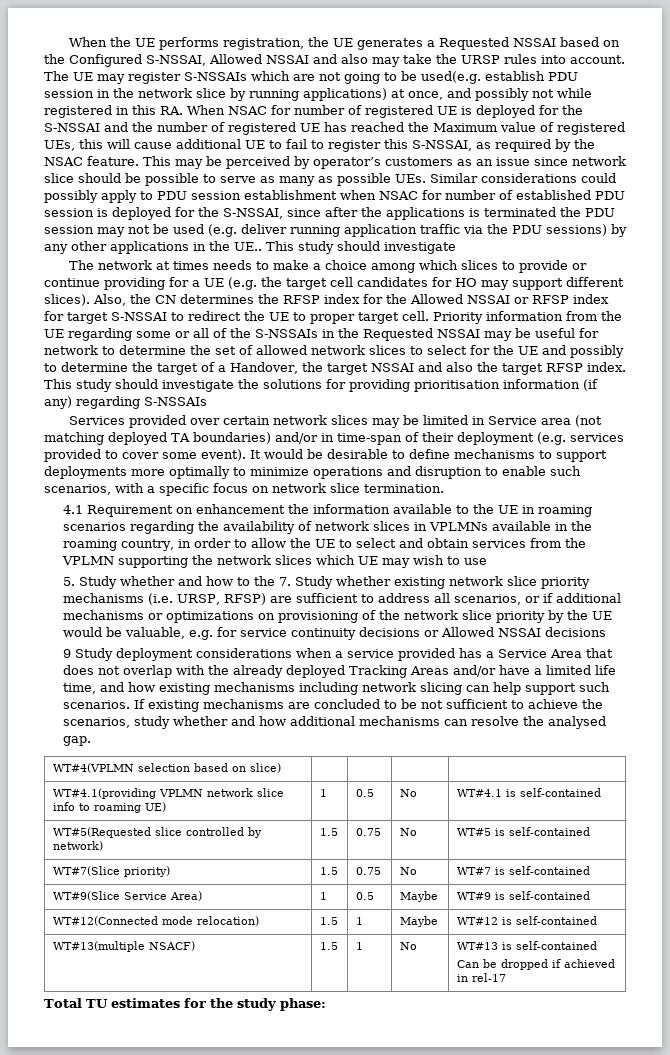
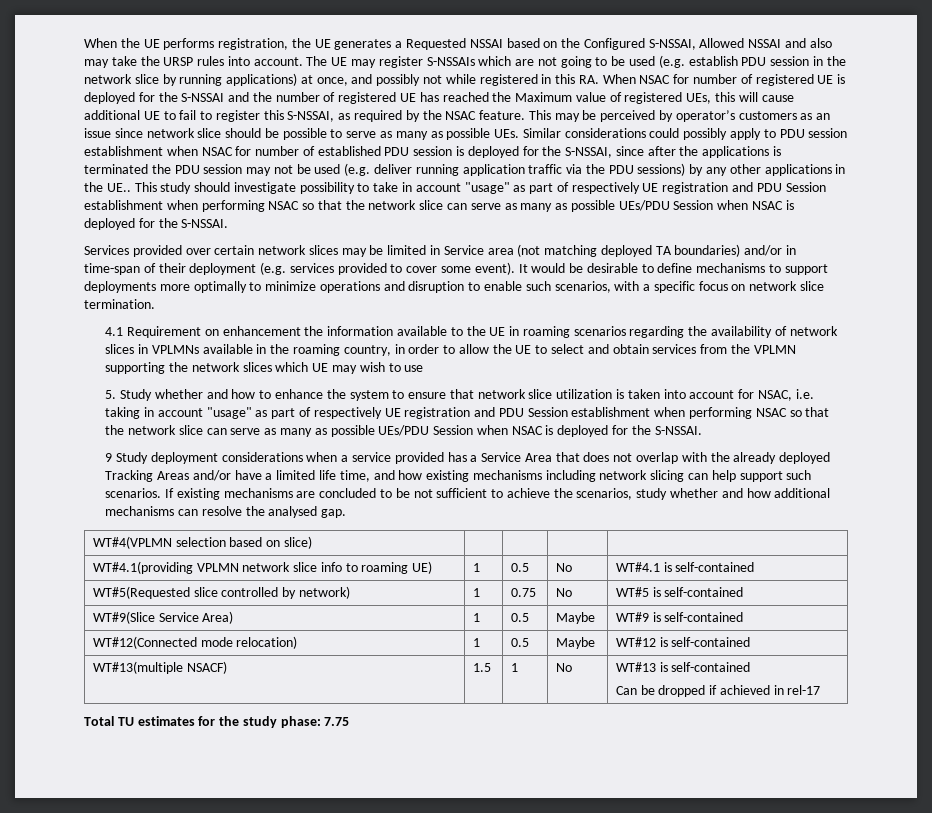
- The UE may register S-NSSAIs which are not going to be used(e.g. establish PDU session in the network slice by running applications) at once, and possibly not while registered in this RA. When NSAC for number of registered UE is deployed for the S-NSSAI and the number of registered UE has reached the Maximum value of registered UEs, this will cause additional UE to fail to register this S-NSSAI, as required by the NSAC feature.
+ The UE may register S-NSSAIs which are not going to be used (e.g. establish PDU session in the network slice by running applications) at once, and possibly not while registered in this RA. When NSAC for number of registered UE is deployed for the S-NSSAI and the number of registered UE has reached the Maximum value of registered UEs, this will cause additional UE to fail to register this S-NSSAI, as required by the NSAC feature.
- This may be perceived by operator’s customers as an issue since network slice should be possible to serve as many as possible UEs. Similar considerations could possibly apply to PDU session establishment when NSAC for number of established PDU session is deployed for the S-NSSAI, since after the applications is terminated the PDU session may not be used (e.g. deliver running application traffic via the PDU sessions) by any other applications in the UE.. This study should investigate
- The network at times needs to make a choice among which slices to provide or continue providing for a UE (e.g. the target cell candidates for HO may support different slices). Also, the CN determines the RFSP index for the Allowed NSSAI or RFSP index for target S-NSSAI to redirect the UE to proper target cell. Priority information from the UE regarding some or all of the S-NSSAIs in the Requested NSSAI may be useful for network to determine the set of allowed network slices to select for the UE and possibly to determine the target of a Handover, the target NSSAI and also the target RFSP index. This study should investigate the solutions for providing prioritisation information (if any) regarding S-NSSAIs
+ This may be perceived by operator’s customers as an issue since network slice should be possible to serve as many as possible UEs. Similar considerations could possibly apply to PDU session establishment when NSAC for number of established PDU session is deployed for the S-NSSAI, since after the applications is terminated the PDU session may not be used (e.g. deliver running application traffic via the PDU sessions) by any other applications in the UE.. This study should investigate possibility to take in account "usage" as part of respectively UE registration and PDU Session establishment when performing NSAC so that the network slice can serve as many as possible UEs/PDU Session when NSAC is deployed for the S-NSSAI.
- 5. Study whether and how to the 7. Study whether existing network slice priority mechanisms (i.e. URSP, RFSP) are sufficient to address all scenarios, or if additional mechanisms or optimizations on provisioning of the network slice priority by the UE would be valuable, e.g. for service continuity decisions or Allowed NSSAI decisions
+ 5. Study whether and how to enhance the system to ensure that network slice utilization is taken into account for NSAC, i.e. taking in account "usage" as part of respectively UE registration and PDU Session establishment when performing NSAC so that the network slice can serve as many as possible UEs/PDU Session when NSAC is deployed for the S-NSSAI.
- WT#5(Requested slice controlled by network) | 1.5 | 0.75 | No | WT#5 is self-contained
+ WT#5(Requested slice controlled by network) | 1 | 0.75 | No | WT#5 is self-contained
- WT#7(Slice priority) | 1.5 | 0.75 | No | WT#7 is self-contained
- WT#12(Connected mode relocation) | 1.5 | 1 | Maybe | WT#12 is self-contained
+ WT#12(Connected mode relocation) | 1 | 0.5 | Maybe | WT#12 is self-contained
- Total TU estimates for the study phase:
+ Total TU estimates for the study phase: 7.75

